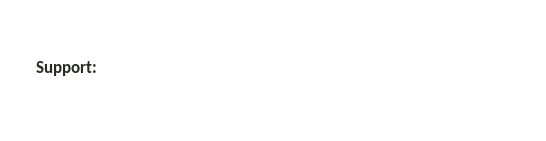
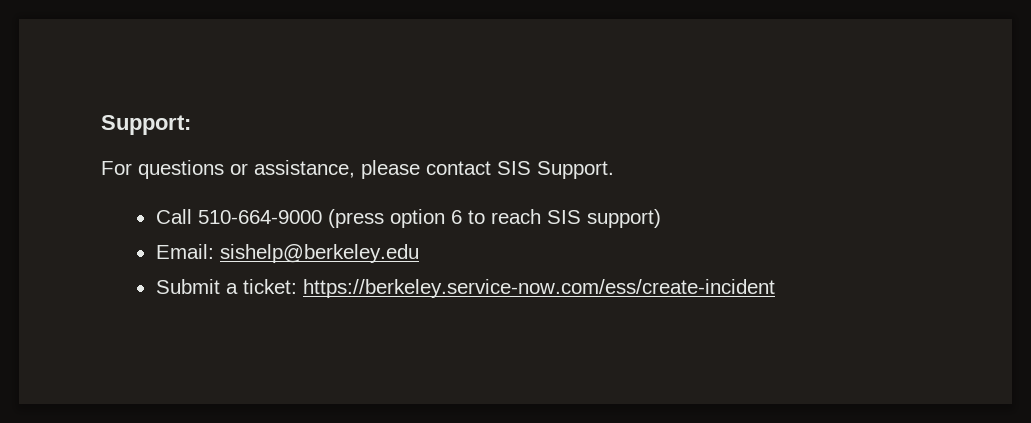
+ For questions or assistance, please contact SIS Support.
+ Call 510-664-9000 (press option 6 to reach SIS support)
+ Email: sishelp@berkeley.edu
+ Submit a ticket: https://berkeley.service-now.com/ess/create-incident

